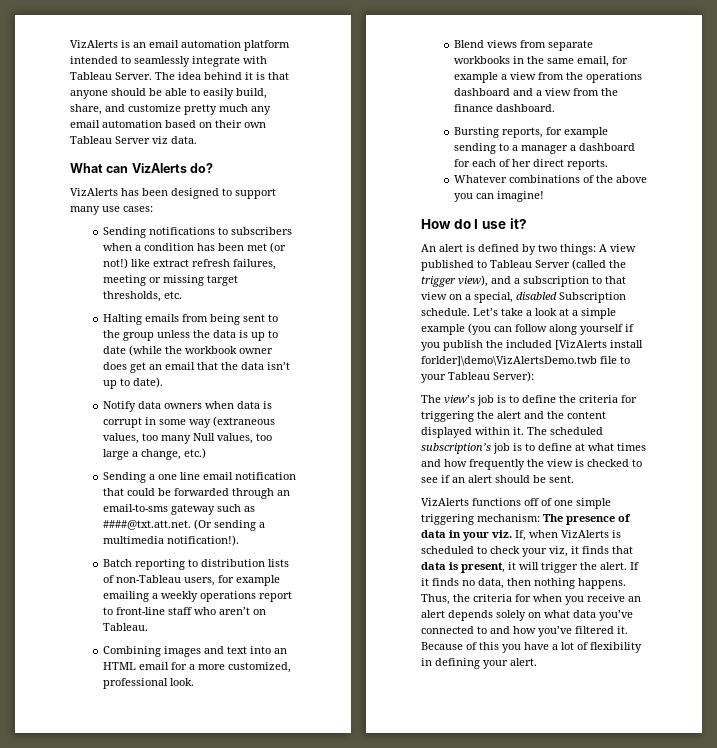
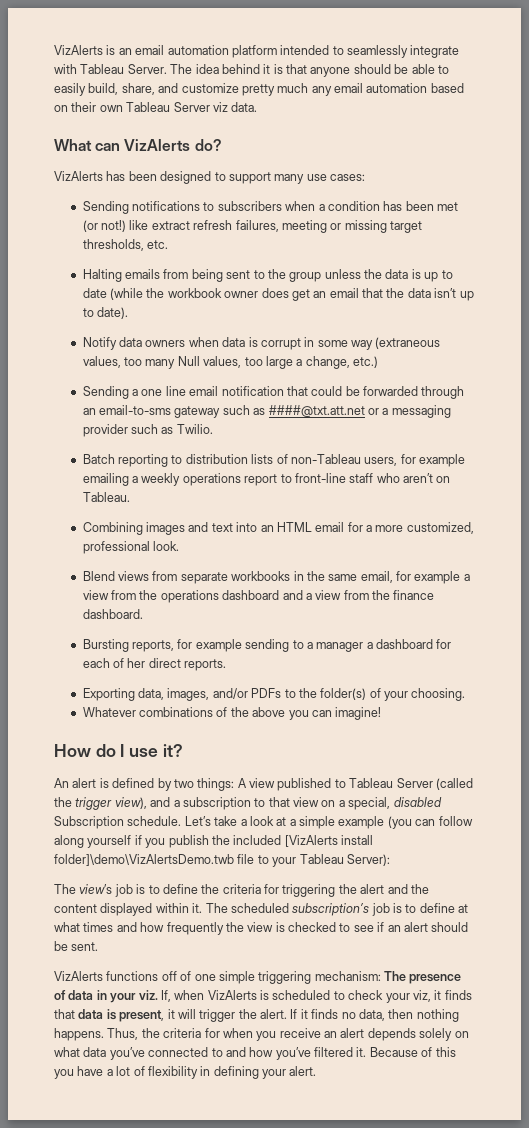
- Sending a one line email notification that could be forwarded through an email-to-sms gateway such as ####@txt.att.net. (Or sending a multimedia notification!).
+ Sending a one line email notification that could be forwarded through an email-to-sms gateway such as ####@txt.att.net or a messaging provider such as Twilio.
+ Exporting data, images, and/or PDFs to the folder(s) of your choosing.
- Let’s take a look at a simple example (you can follow along yourself if you publish the included [VizAlerts install forlder]\demo\VizAlertsDemo.twb file to your Tableau Server):
+ Let’s take a look at a simple example (you can follow along yourself if you publish the included [VizAlerts install folder]\demo\VizAlertsDemo.twb file to your Tableau Server):

